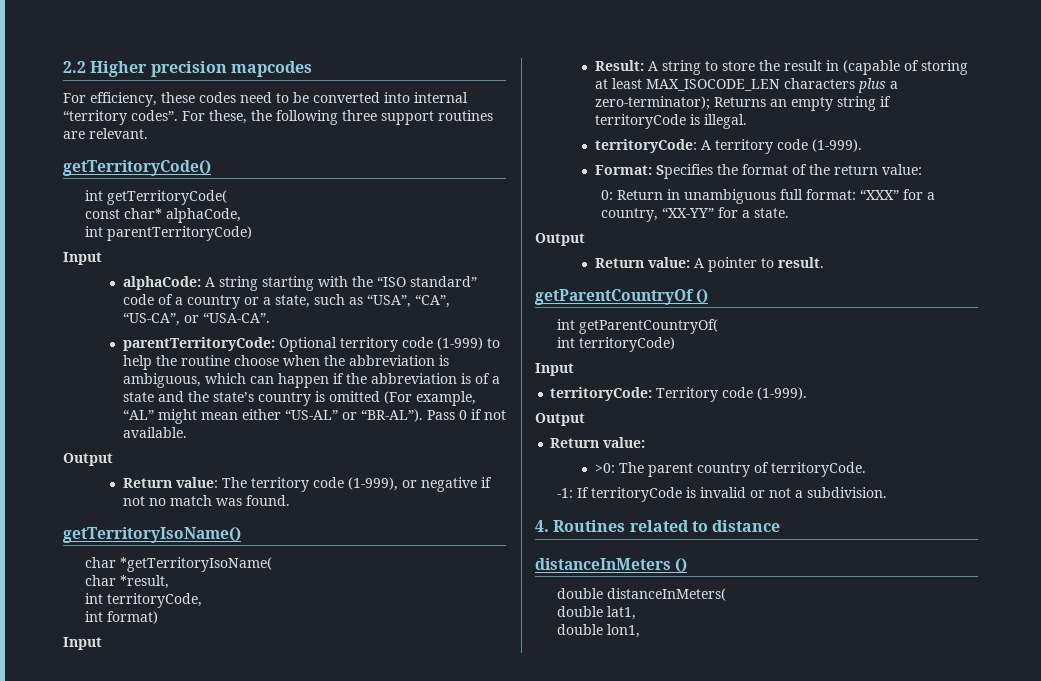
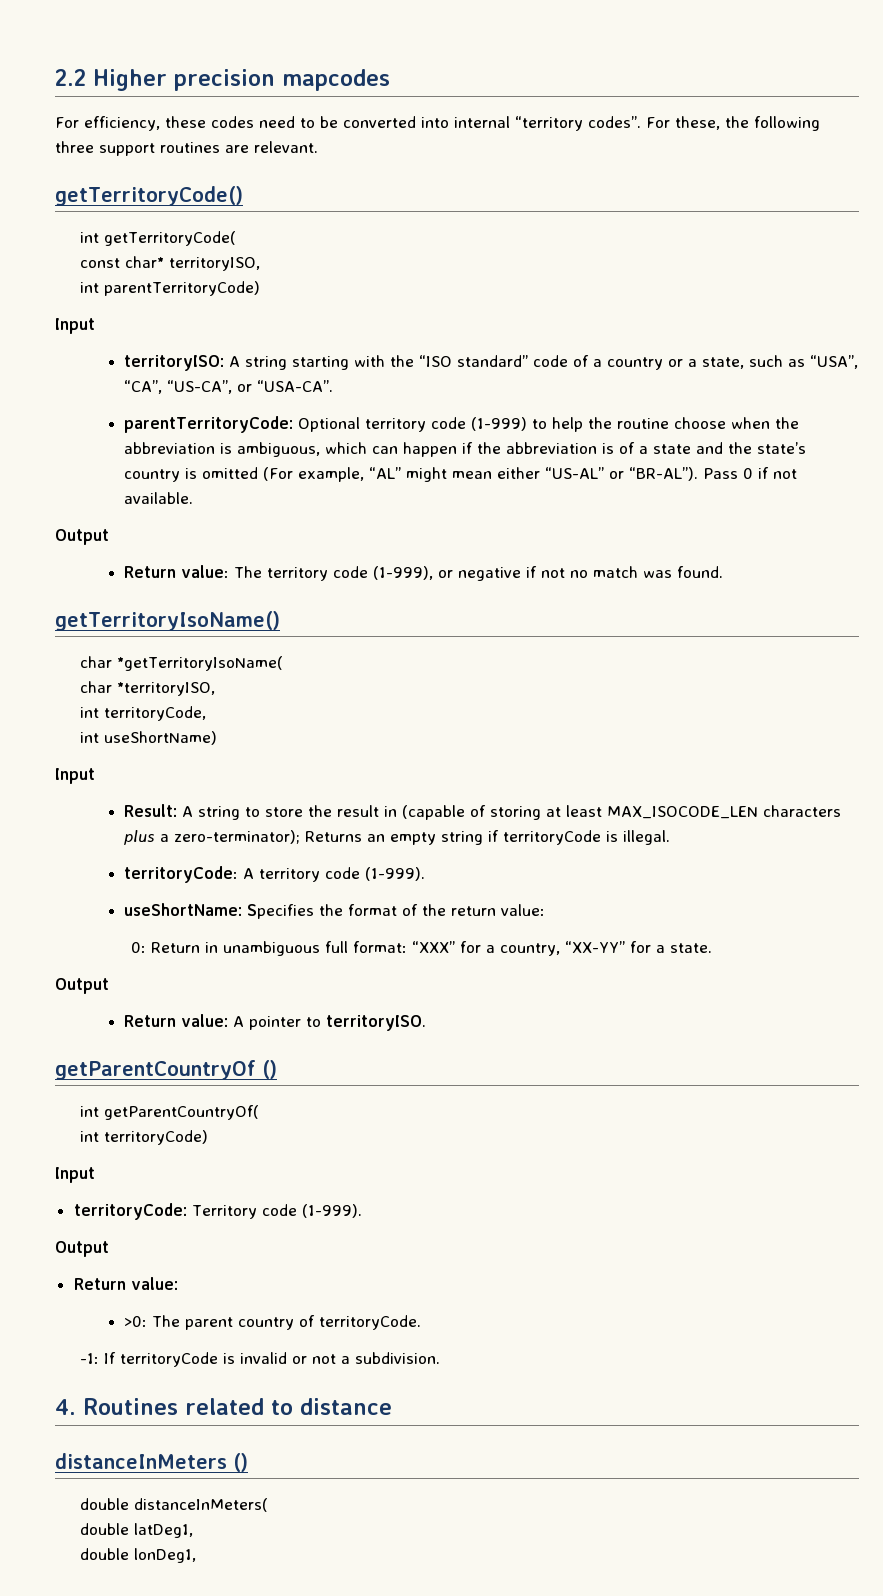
- const char* alphaCode,
+ const char* territoryISO,
- alphaCode: A string starting with the “ISO standard” code of a country or a state, such as “USA”, “CA”, “US-CA”, or “USA-CA”.
+ territoryISO: A string starting with the “ISO standard” code of a country or a state, such as “USA”, “CA”, “US-CA”, or “USA-CA”.
- char *result,
+ char *territoryISO,
- int format)
+ int useShortName)
- Format: Specifies the format of the return value:
+ useShortName: Specifies the format of the return value:
- Return value: A pointer to result.
+ Return value: A pointer to territoryISO.
- double lat1,
- double lon1,
+ double latDeg1,
+ double lonDeg1,

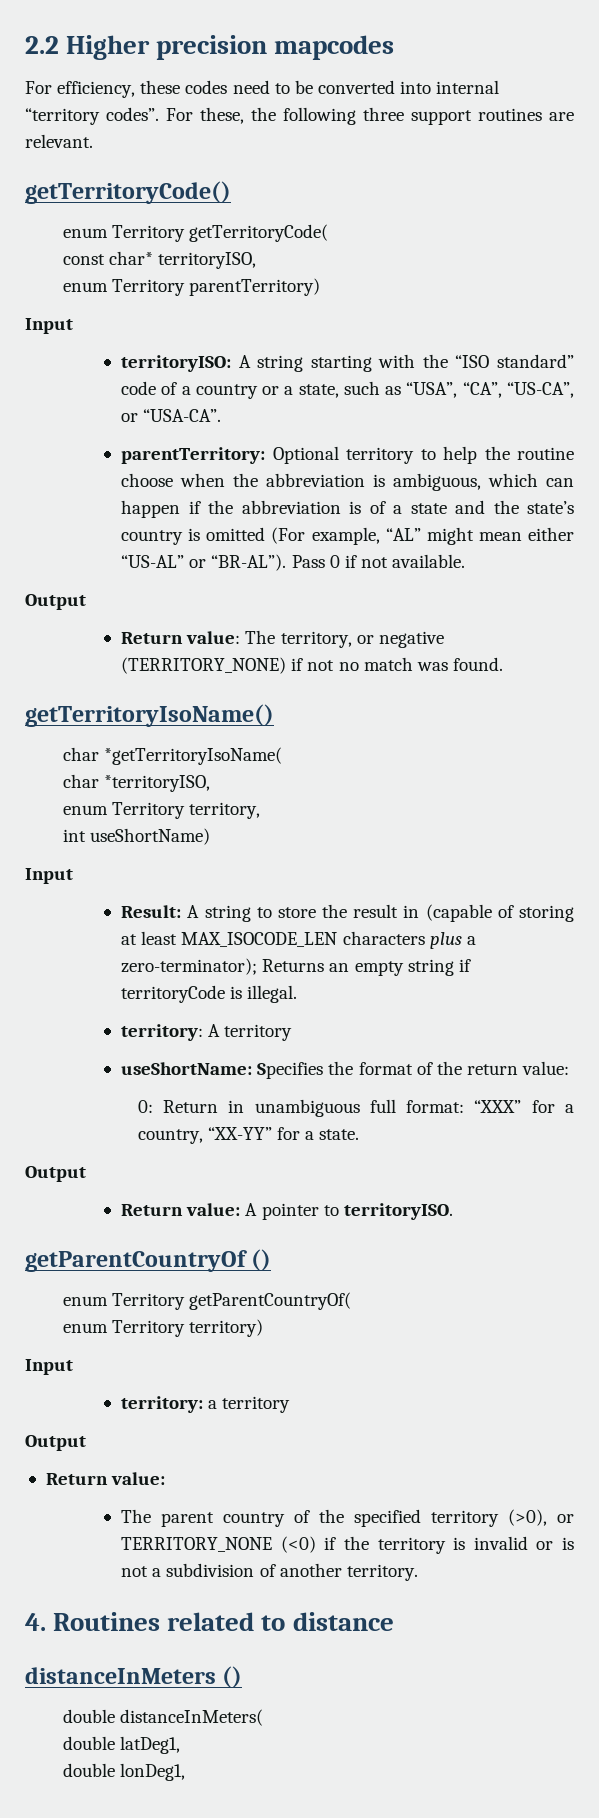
- int getTerritoryCode(
+ enum Territory getTerritoryCode(
- int parentTerritoryCode)
+ enum Territory parentTerritory)
- parentTerritoryCode: Optional territory code (1-999) to help the routine choose when the abbreviation is ambiguous, which can happen if the abbreviation is of a state and the state’s country is omitted (For example, “AL” might mean either “US-AL” or “BR-AL”).
+ parentTerritory: Optional territory to help the routine choose when the abbreviation is ambiguous, which can happen if the abbreviation is of a state and the state’s country is omitted (For example, “AL” might mean either “US-AL” or “BR-AL”).
- Return value: The territory code (1-999), or negative if not no match was found.
+ Return value: The territory, or negative (TERRITORY_NONE) if not no match was found.
- int territoryCode,
+ enum Territory territory,
- territoryCode: A territory code (1-999).
+ territory: A territory
- int getParentCountryOf(
+ enum Territory getParentCountryOf(
- int territoryCode)
+ enum Territory territory)
  Input
- territoryCode: Territory code (1-999).
+ territory: a territory
- >0: The parent country of territoryCode.
- -1: If territoryCode is invalid or not a subdivision.
+ The parent country of the specified territory (>0), or TERRITORY_NONE (<0) if the territory is invalid or is not a subdivision of another territory.

